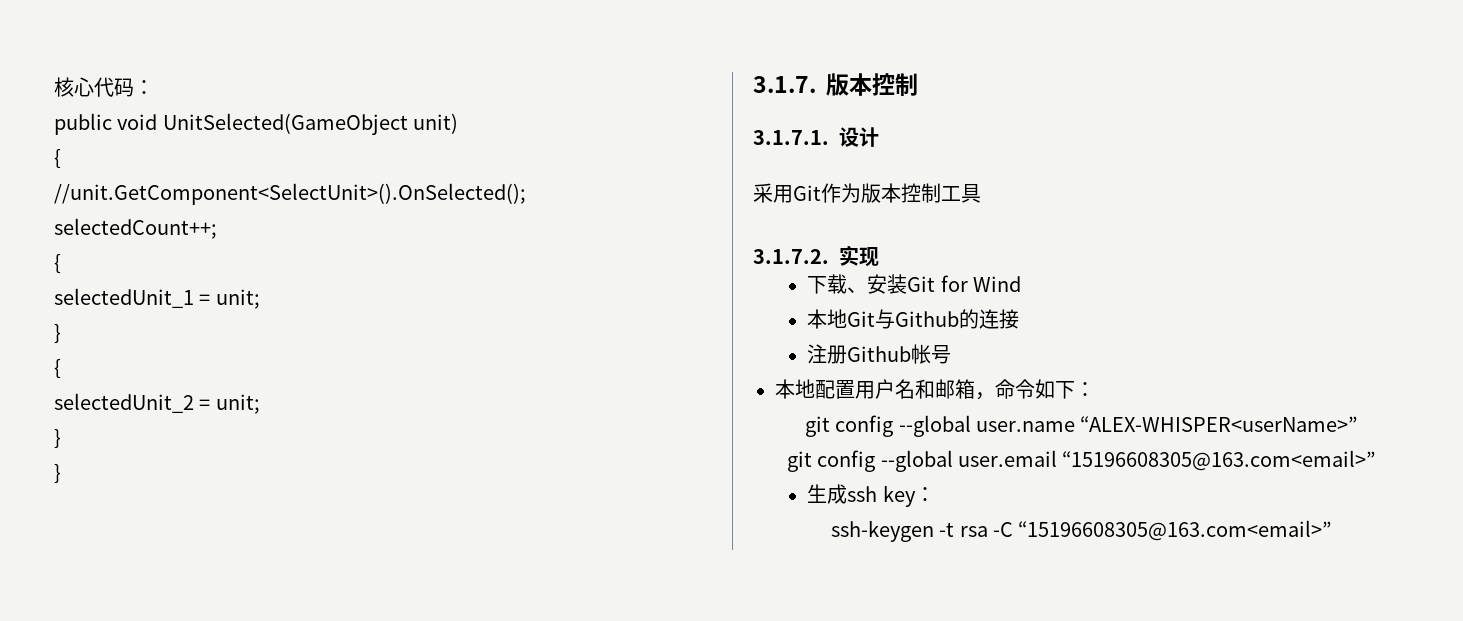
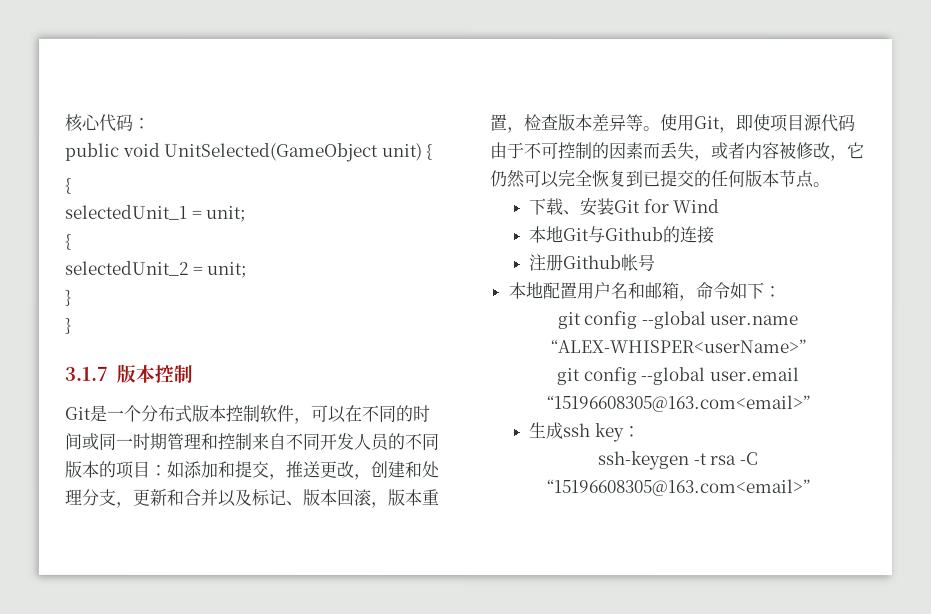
- public void UnitSelected(GameObject unit)
- {
- //unit.GetComponent<SelectUnit>().OnSelected();
- selectedCount++;
+ public void UnitSelected(GameObject unit) {
  selectedUnit_1 = unit;
- }
- 3.1.7.版本控制
+ 3.1.7版本控制
- 3.1.7.1.设计
- 采用Git作为版本控制工具
- 3.1.7.2.实现
+ Git是一个分布式版本控制软件，可以在不同的时间或同一时期管理和控制来自不同开发人员的不同版本的项目：如添加和提交，推送更改，创建和处理分支，更新和合并以及标记、版本回滚，版本重置，检查版本差异等。使用Git，即使项目源代码由于不可控制的因素而丢失，或者内容被修改，它仍然可以完全恢复到已提交的任何版本节点。

